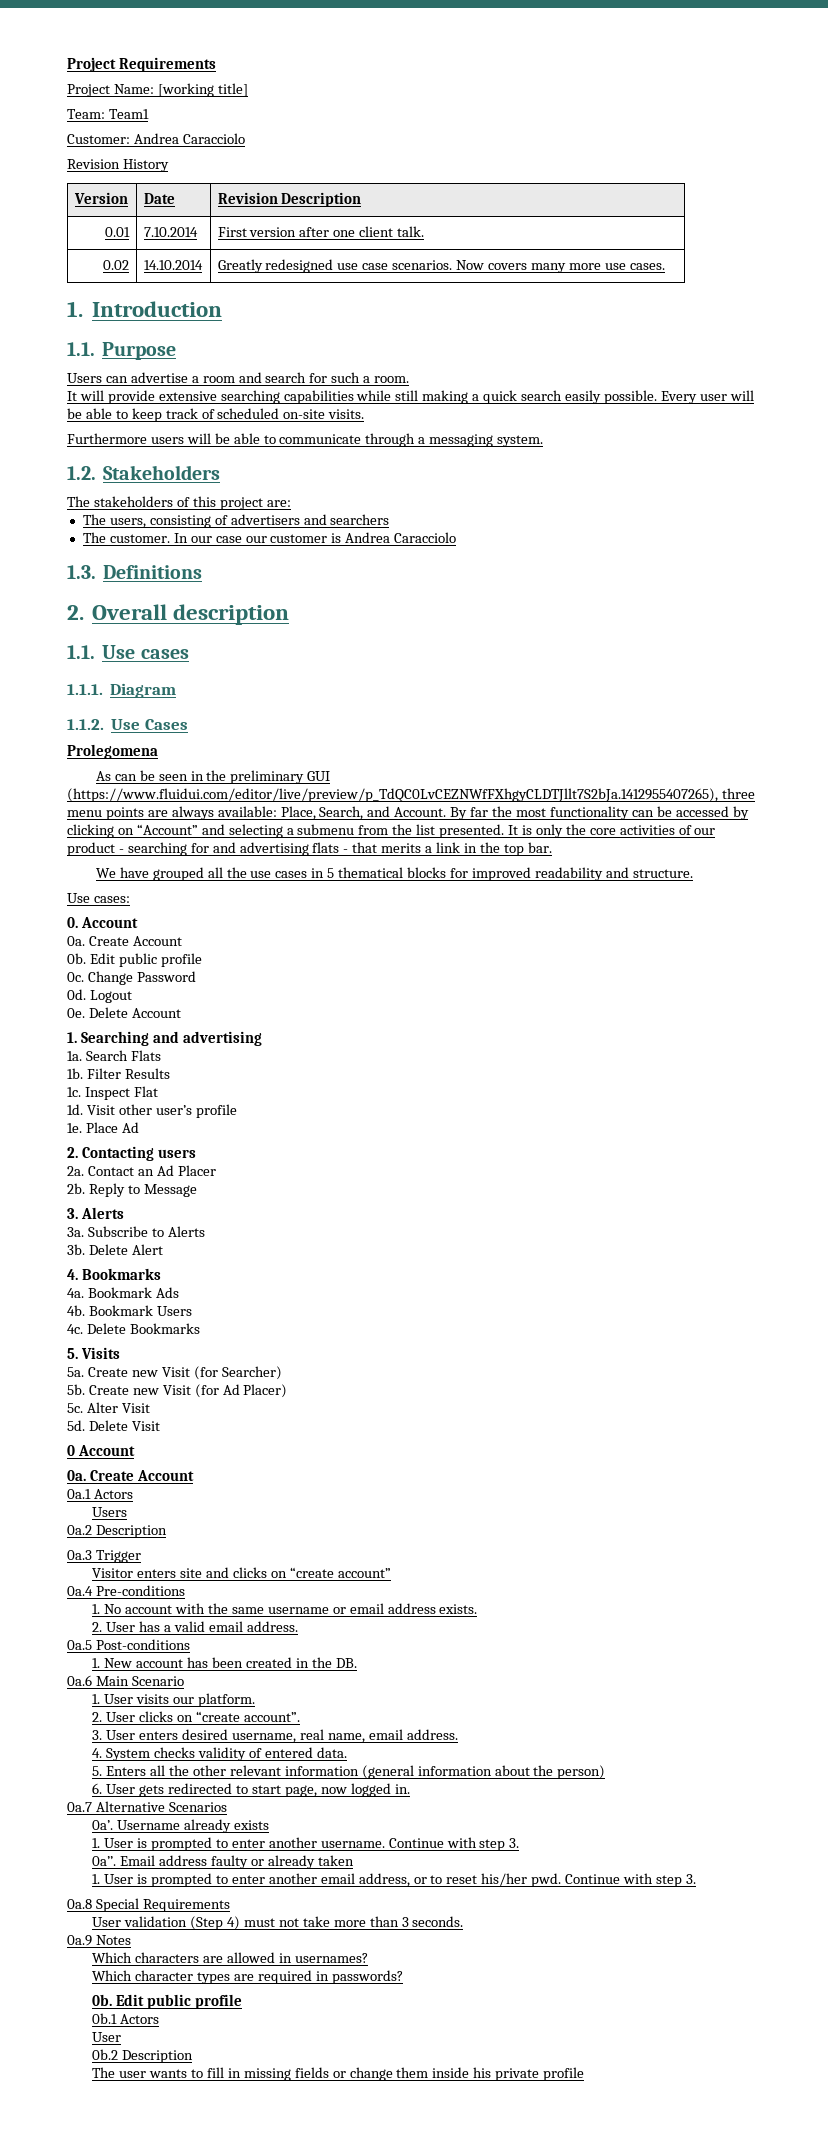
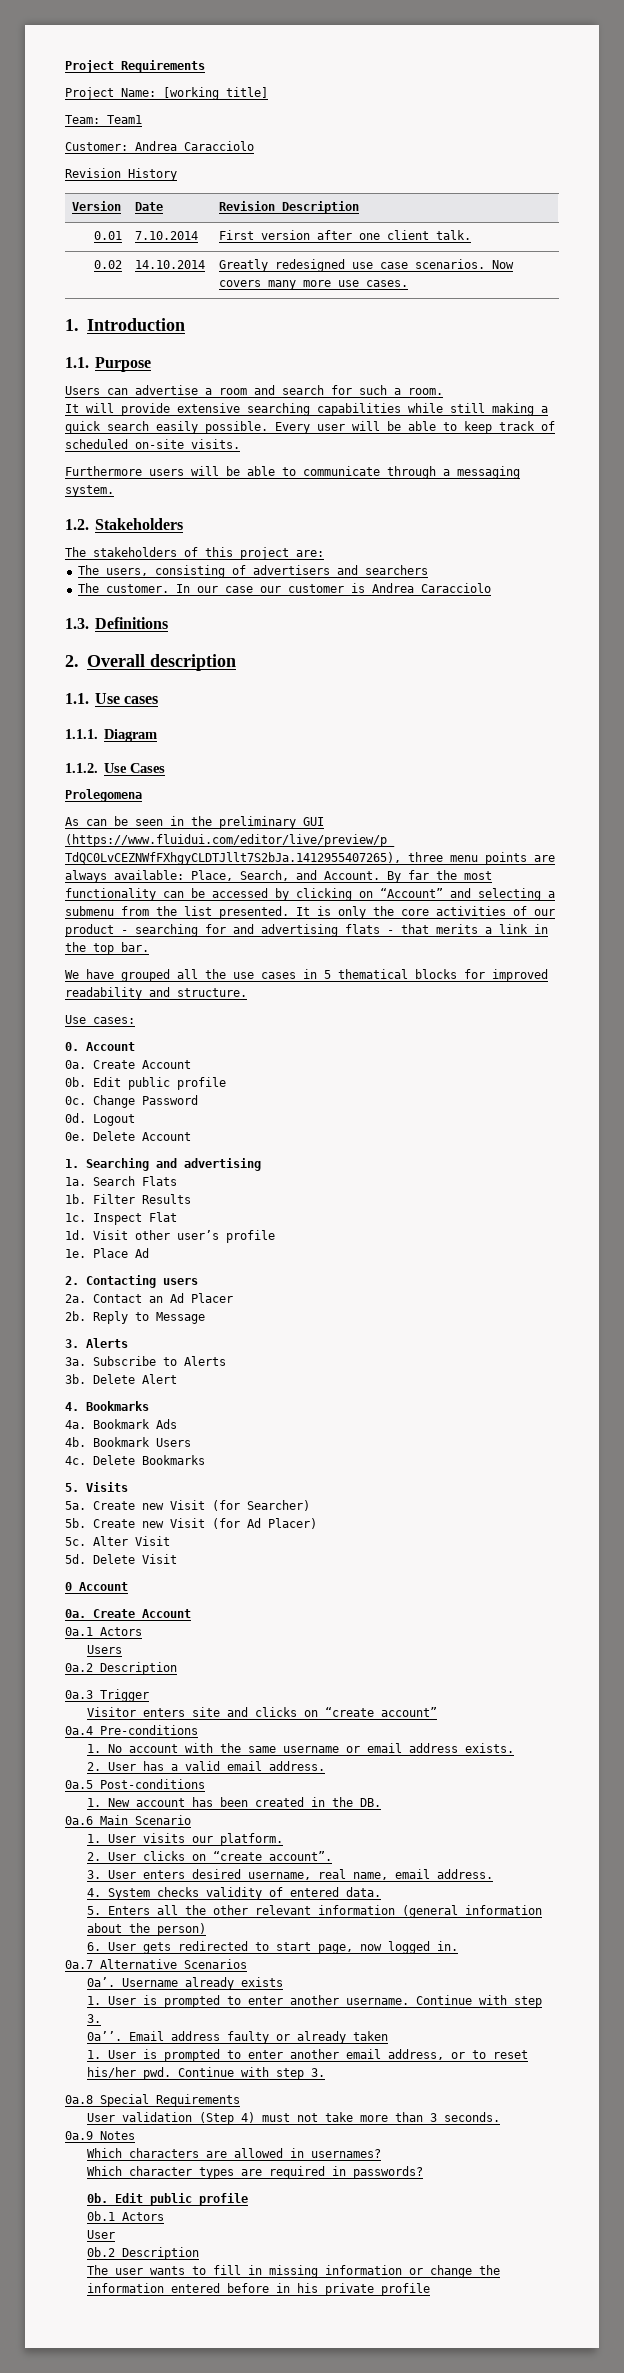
- The user wants to fill in missing fields or change them inside his private profile
+ The user wants to fill in missing information or change the information entered before in his private profile

